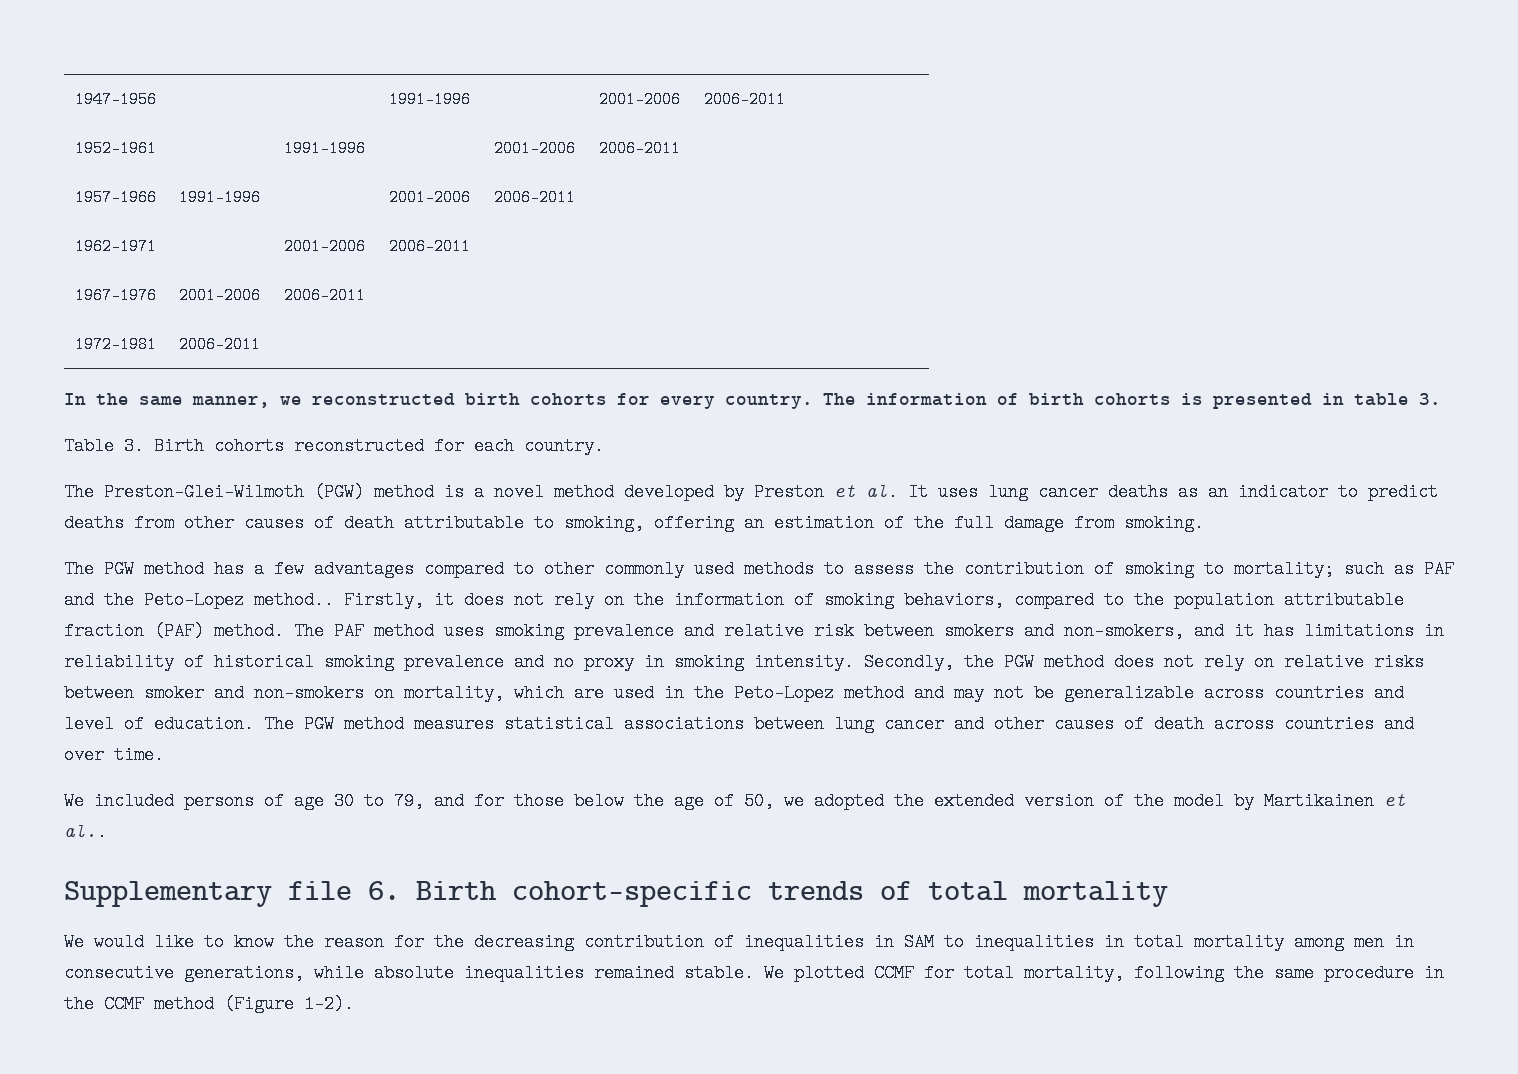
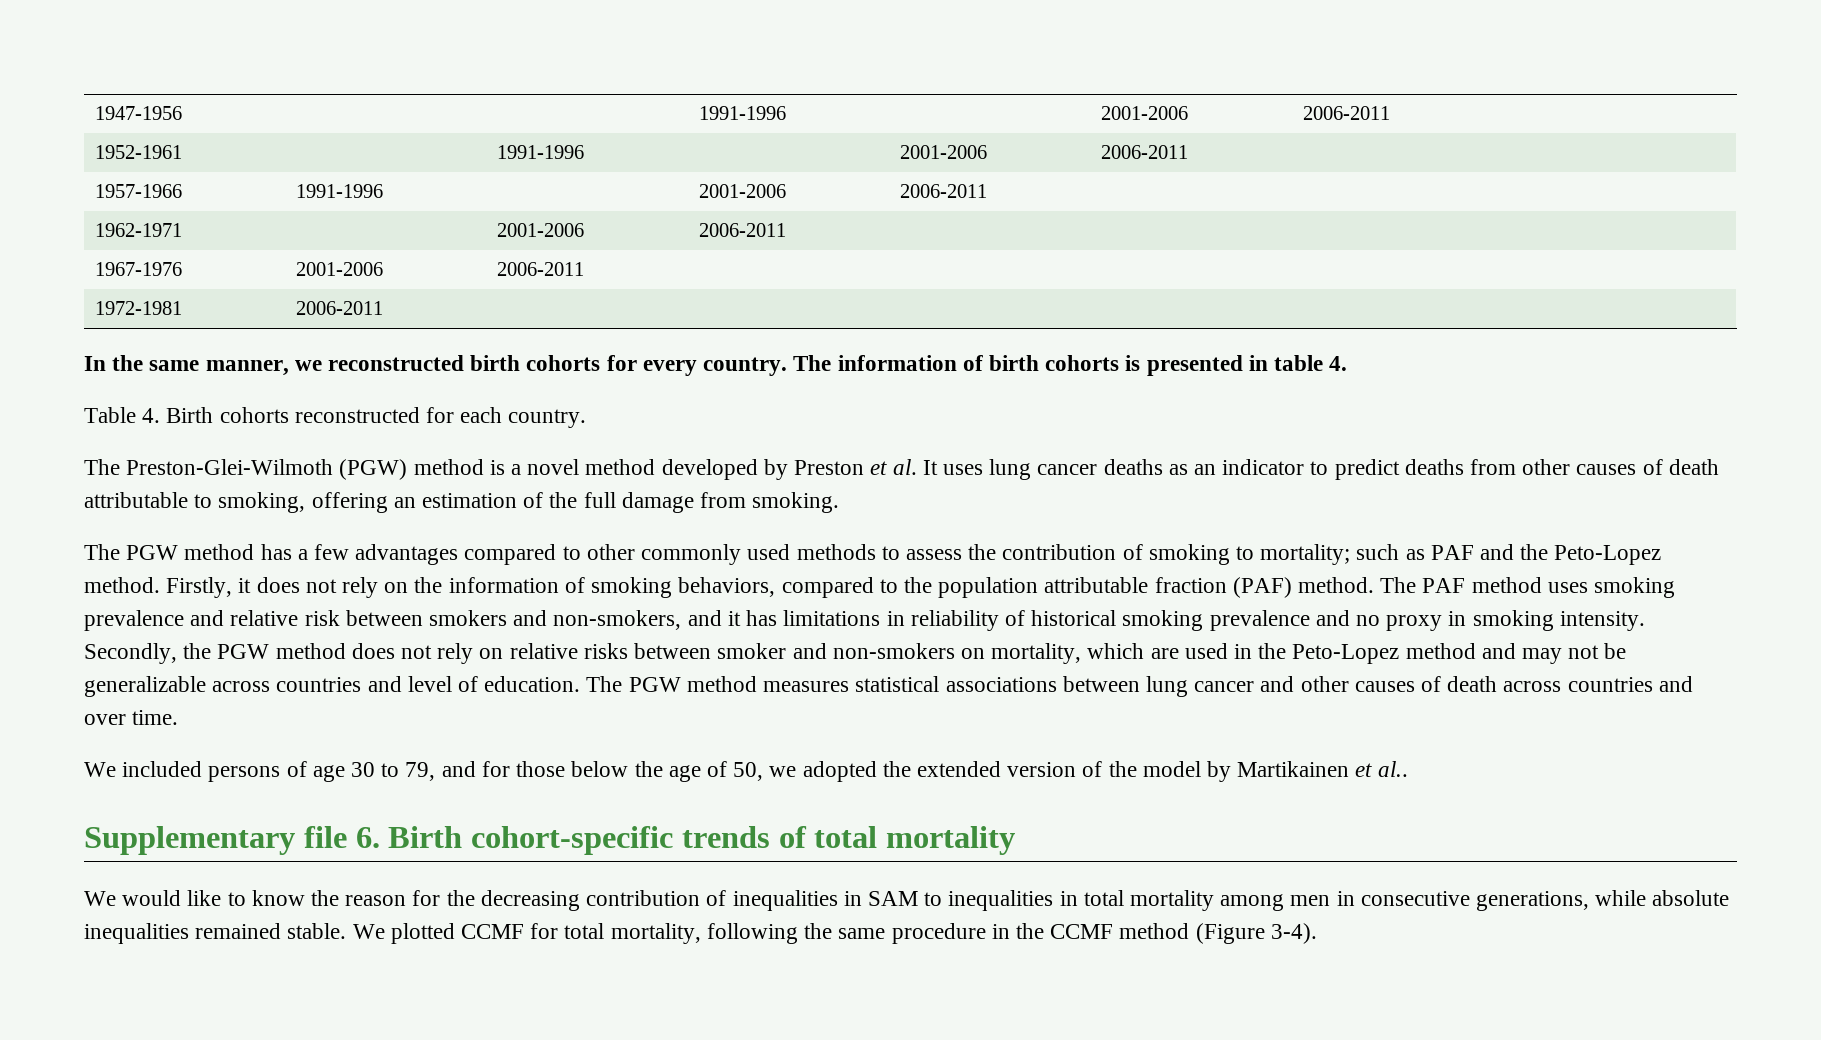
- The information of birth cohorts is presented in table 3.
+ The information of birth cohorts is presented in table 4.
- Table 3. Birth cohorts reconstructed for each country.
+ Table 4. Birth cohorts reconstructed for each country.
- The PGW method has a few advantages compared to other commonly used methods to assess the contribution of smoking to mortality; such as PAF and the Peto-Lopez method..
+ The PGW method has a few advantages compared to other commonly used methods to assess the contribution of smoking to mortality; such as PAF and the Peto-Lopez method.
- We plotted CCMF for total mortality, following the same procedure in the CCMF method (Figure 1-2).
+ We plotted CCMF for total mortality, following the same procedure in the CCMF method (Figure 3-4).

